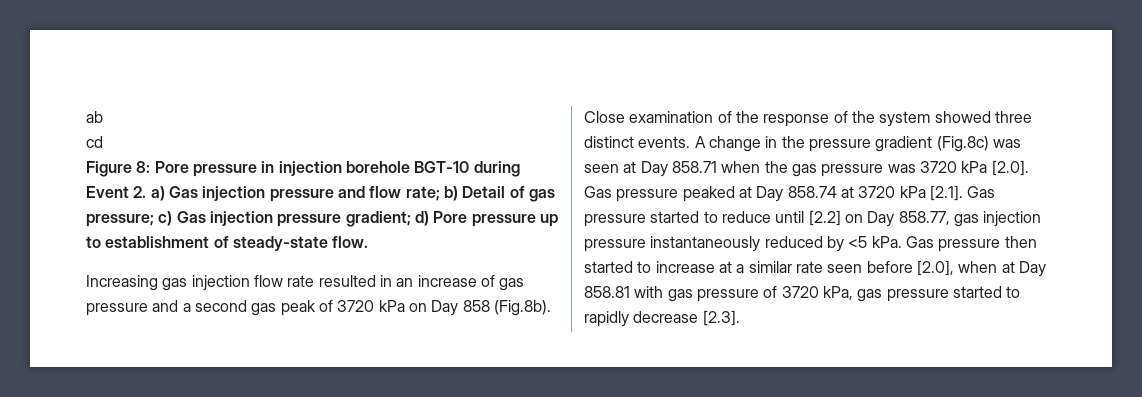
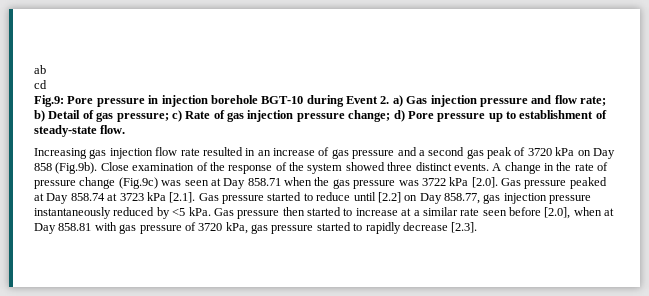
- Figure 8: Pore pressure in injection borehole BGT-10 during Event 2. a) Gas injection pressure and flow rate; b) Detail of gas pressure; c) Gas injection pressure gradient; d) Pore pressure up to establishment of steady-state flow.
+ Fig.9: Pore pressure in injection borehole BGT-10 during Event 2. a) Gas injection pressure and flow rate; b) Detail of gas pressure; c) Rate of gas injection pressure change; d) Pore pressure up to establishment of steady-state flow.
- Increasing gas injection flow rate resulted in an increase of gas pressure and a second gas peak of 3720 kPa on Day 858 (Fig.8b). Close examination of the response of the system showed three distinct events.
+ Increasing gas injection flow rate resulted in an increase of gas pressure and a second gas peak of 3720 kPa on Day 858 (Fig.9b). Close examination of the response of the system showed three distinct events.
- A change in the pressure gradient (Fig.8c) was seen at Day 858.71 when the gas pressure was 3720 kPa [2.0]. Gas pressure peaked at Day 858.74 at 3720 kPa [2.1]. Gas pressure started to reduce until [2.2] on Day 858.77, gas injection pressure instantaneously reduced by <5 kPa.
+ A change in the rate of pressure change (Fig.9c) was seen at Day 858.71 when the gas pressure was 3722 kPa [2.0]. Gas pressure peaked at Day 858.74 at 3723 kPa [2.1]. Gas pressure started to reduce until [2.2] on Day 858.77, gas injection pressure instantaneously reduced by <5 kPa.

